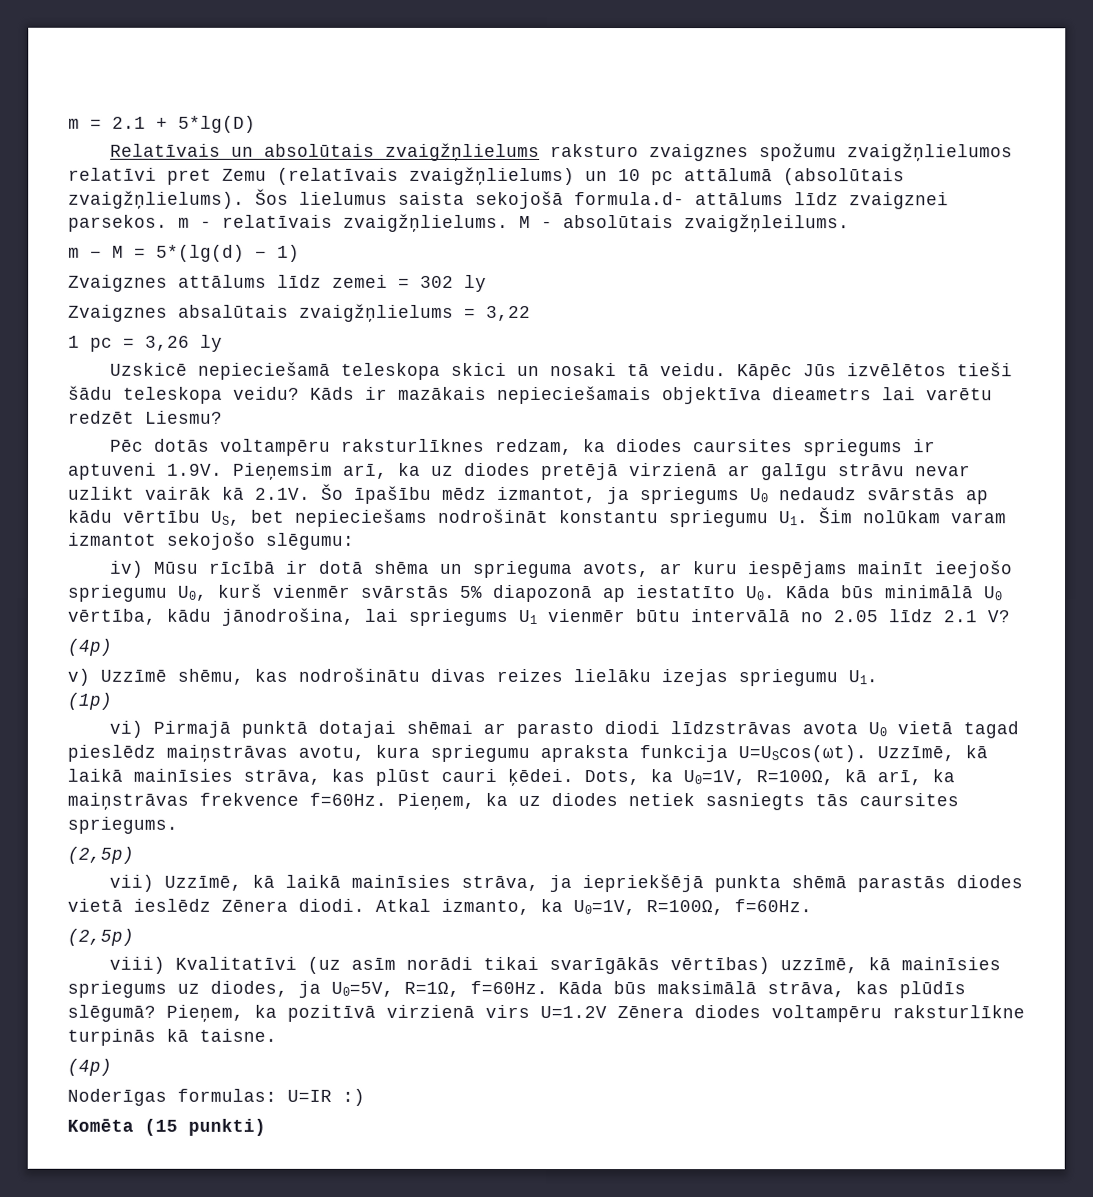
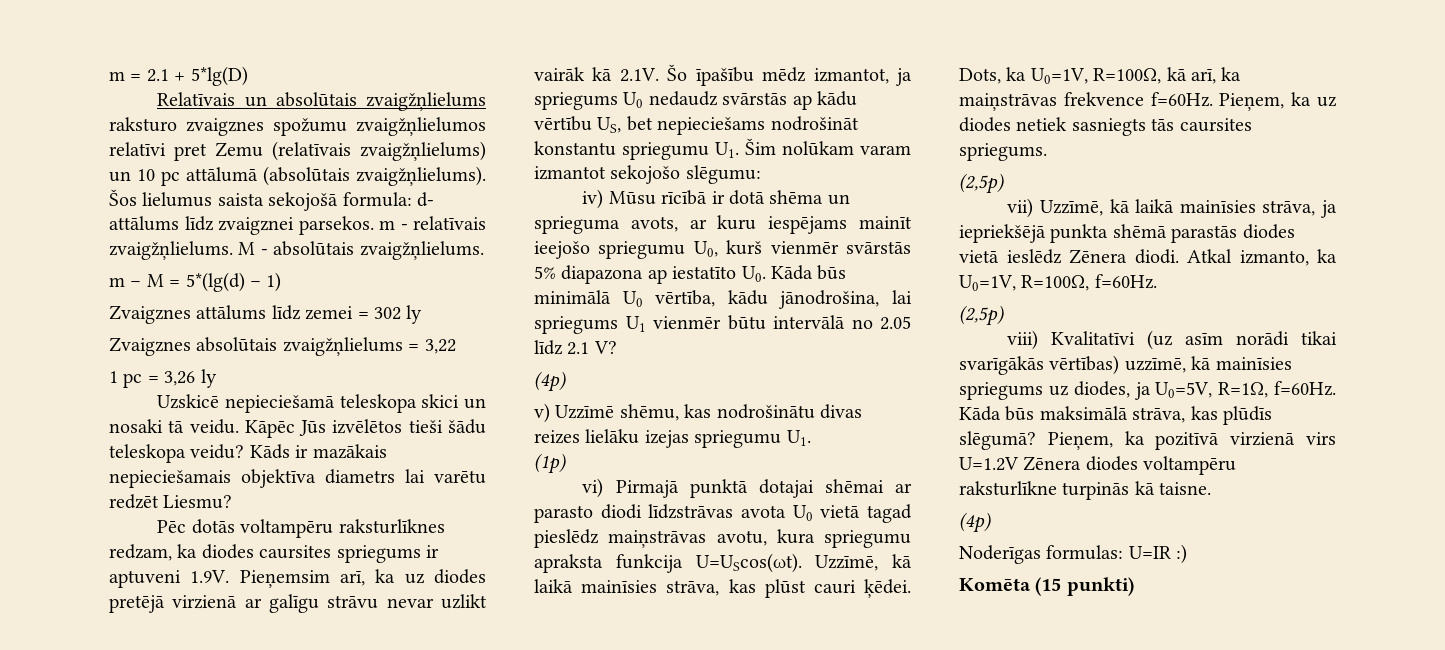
- Šos lielumus saista sekojošā formula.d- attālums līdz zvaigznei parsekos. m - relatīvais zvaigžņlielums.
+ Šos lielumus saista sekojošā formula: d- attālums līdz zvaigznei parsekos. m - relatīvais zvaigžņlielums.
- M - absolūtais zvaigžņleilums.
+ M - absolūtais zvaigžņlielums.
- Zvaigznes absalūtais zvaigžņlielums = 3,22
+ Zvaigznes absolūtais zvaigžņlielums = 3,22
- Kāds ir mazākais nepieciešamais objektīva dieametrs lai varētu redzēt Liesmu?
+ Kāds ir mazākais nepieciešamais objektīva diametrs lai varētu redzēt Liesmu?
- iv) Mūsu rīcībā ir dotā shēma un sprieguma avots, ar kuru iespējams mainīt ieejošo spriegumu U0, kurš vienmēr svārstās 5% diapozonā ap iestatīto U0. Kāda būs minimālā U0 vērtība, kādu jānodrošina, lai spriegums U1 vienmēr būtu intervālā no 2.05 līdz 2.1 V?
+ iv) Mūsu rīcībā ir dotā shēma un sprieguma avots, ar kuru iespējams mainīt ieejošo spriegumu U0, kurš vienmēr svārstās 5% diapazona ap iestatīto U0. Kāda būs minimālā U0 vērtība, kādu jānodrošina, lai spriegums U1 vienmēr būtu intervālā no 2.05 līdz 2.1 V?

